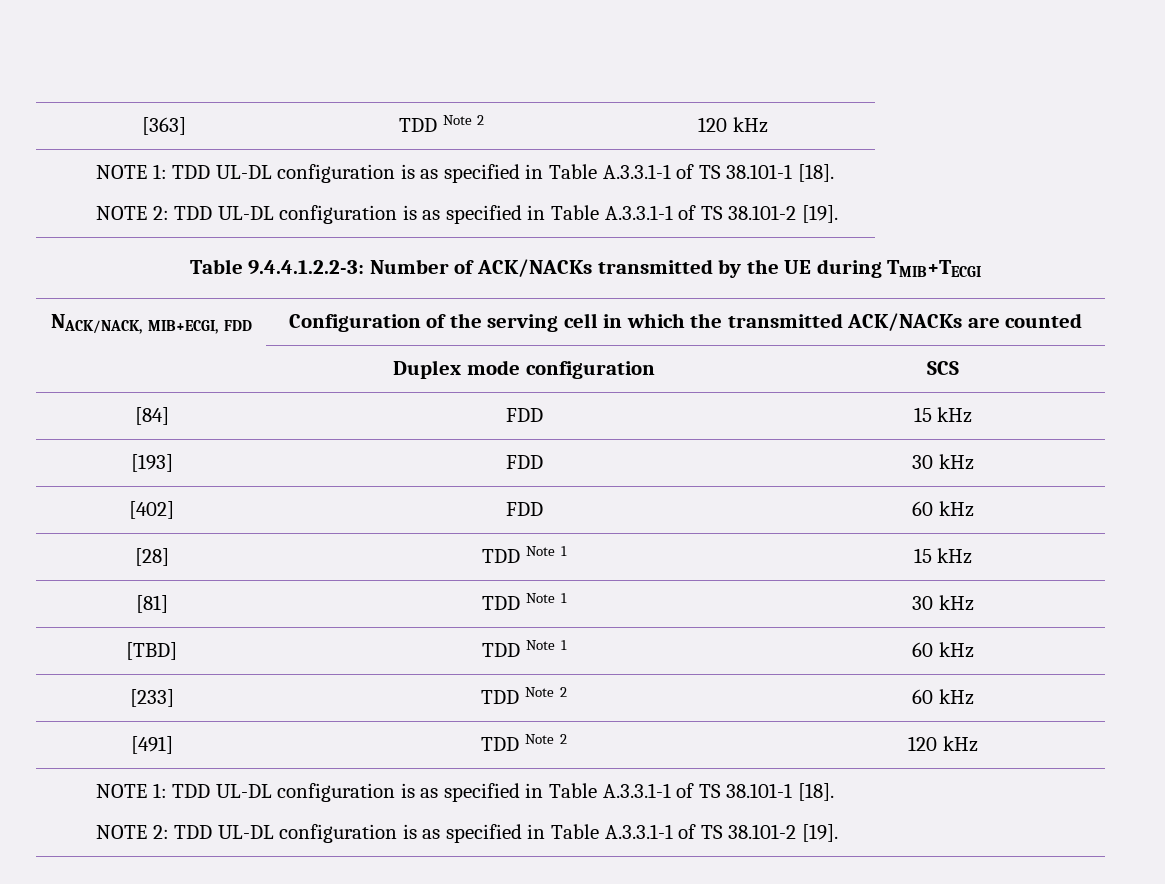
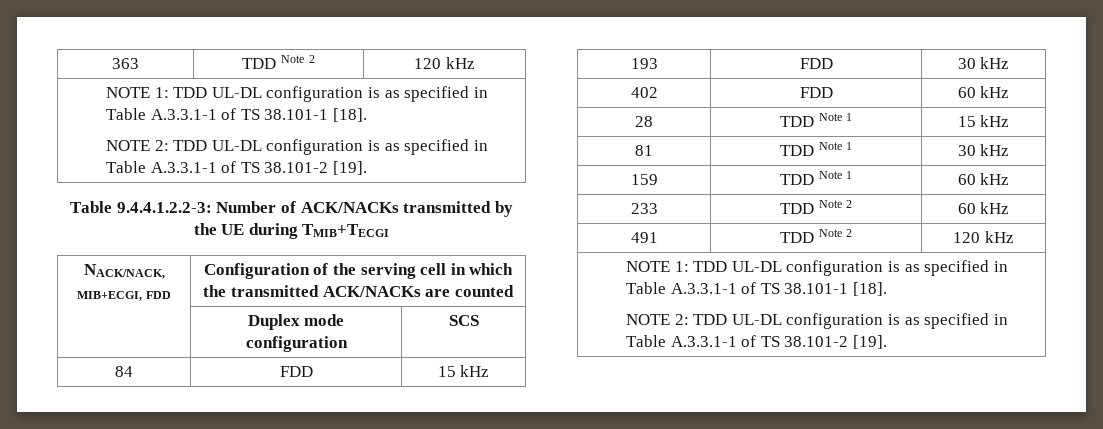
- [363] | TDD Note 2 | 120 kHz
+ 363 | TDD Note 2 | 120 kHz
- [84] | FDD | 15 kHz
+ 84 | FDD | 15 kHz
- [193] | FDD | 30 kHz
+ 193 | FDD | 30 kHz
- [402] | FDD | 60 kHz
+ 402 | FDD | 60 kHz
- [28] | TDD Note 1 | 15 kHz
+ 28 | TDD Note 1 | 15 kHz
- [81] | TDD Note 1 | 30 kHz
+ 81 | TDD Note 1 | 30 kHz
- [TBD] | TDD Note 1 | 60 kHz
+ 159 | TDD Note 1 | 60 kHz
- [233] | TDD Note 2 | 60 kHz
+ 233 | TDD Note 2 | 60 kHz
- [491] | TDD Note 2 | 120 kHz
+ 491 | TDD Note 2 | 120 kHz

